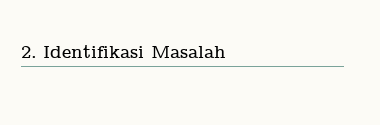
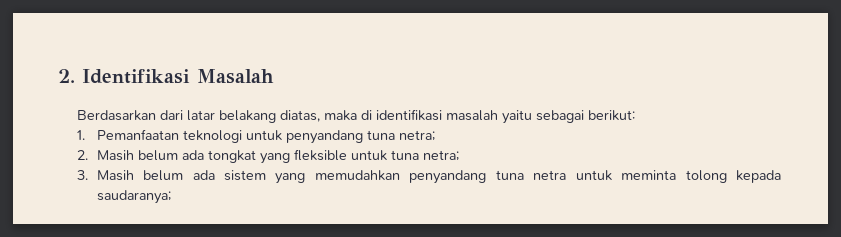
+ Berdasarkan dari latar belakang diatas, maka di identifikasi masalah yaitu sebagai berikut:
+ 1. Pemanfaatan teknologi untuk penyandang tuna netra;
+ 2. Masih belum ada tongkat yang fleksible untuk tuna netra;
+ 3. Masih belum ada sistem yang memudahkan penyandang tuna netra untuk meminta tolong kepada saudaranya;

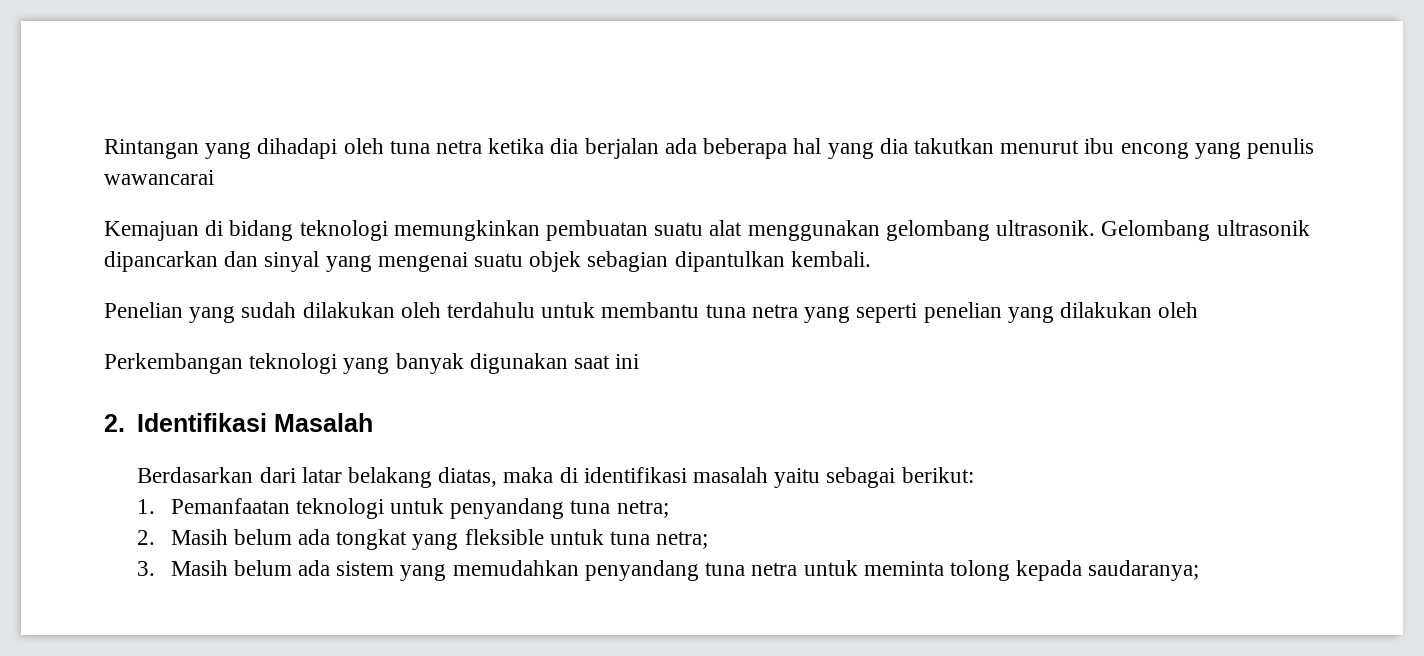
+ Rintangan yang dihadapi oleh tuna netra ketika dia berjalan ada beberapa hal yang dia takutkan menurut ibu encong yang penulis wawancarai
+ Kemajuan di bidang teknologi memungkinkan pembuatan suatu alat menggunakan gelombang ultrasonik. Gelombang ultrasonik dipancarkan dan sinyal yang mengenai suatu objek sebagian dipantulkan kembali.
+ Penelian yang sudah dilakukan oleh terdahulu untuk membantu tuna netra yang seperti penelian yang dilakukan oleh
+ Perkembangan teknologi yang banyak digunakan saat ini

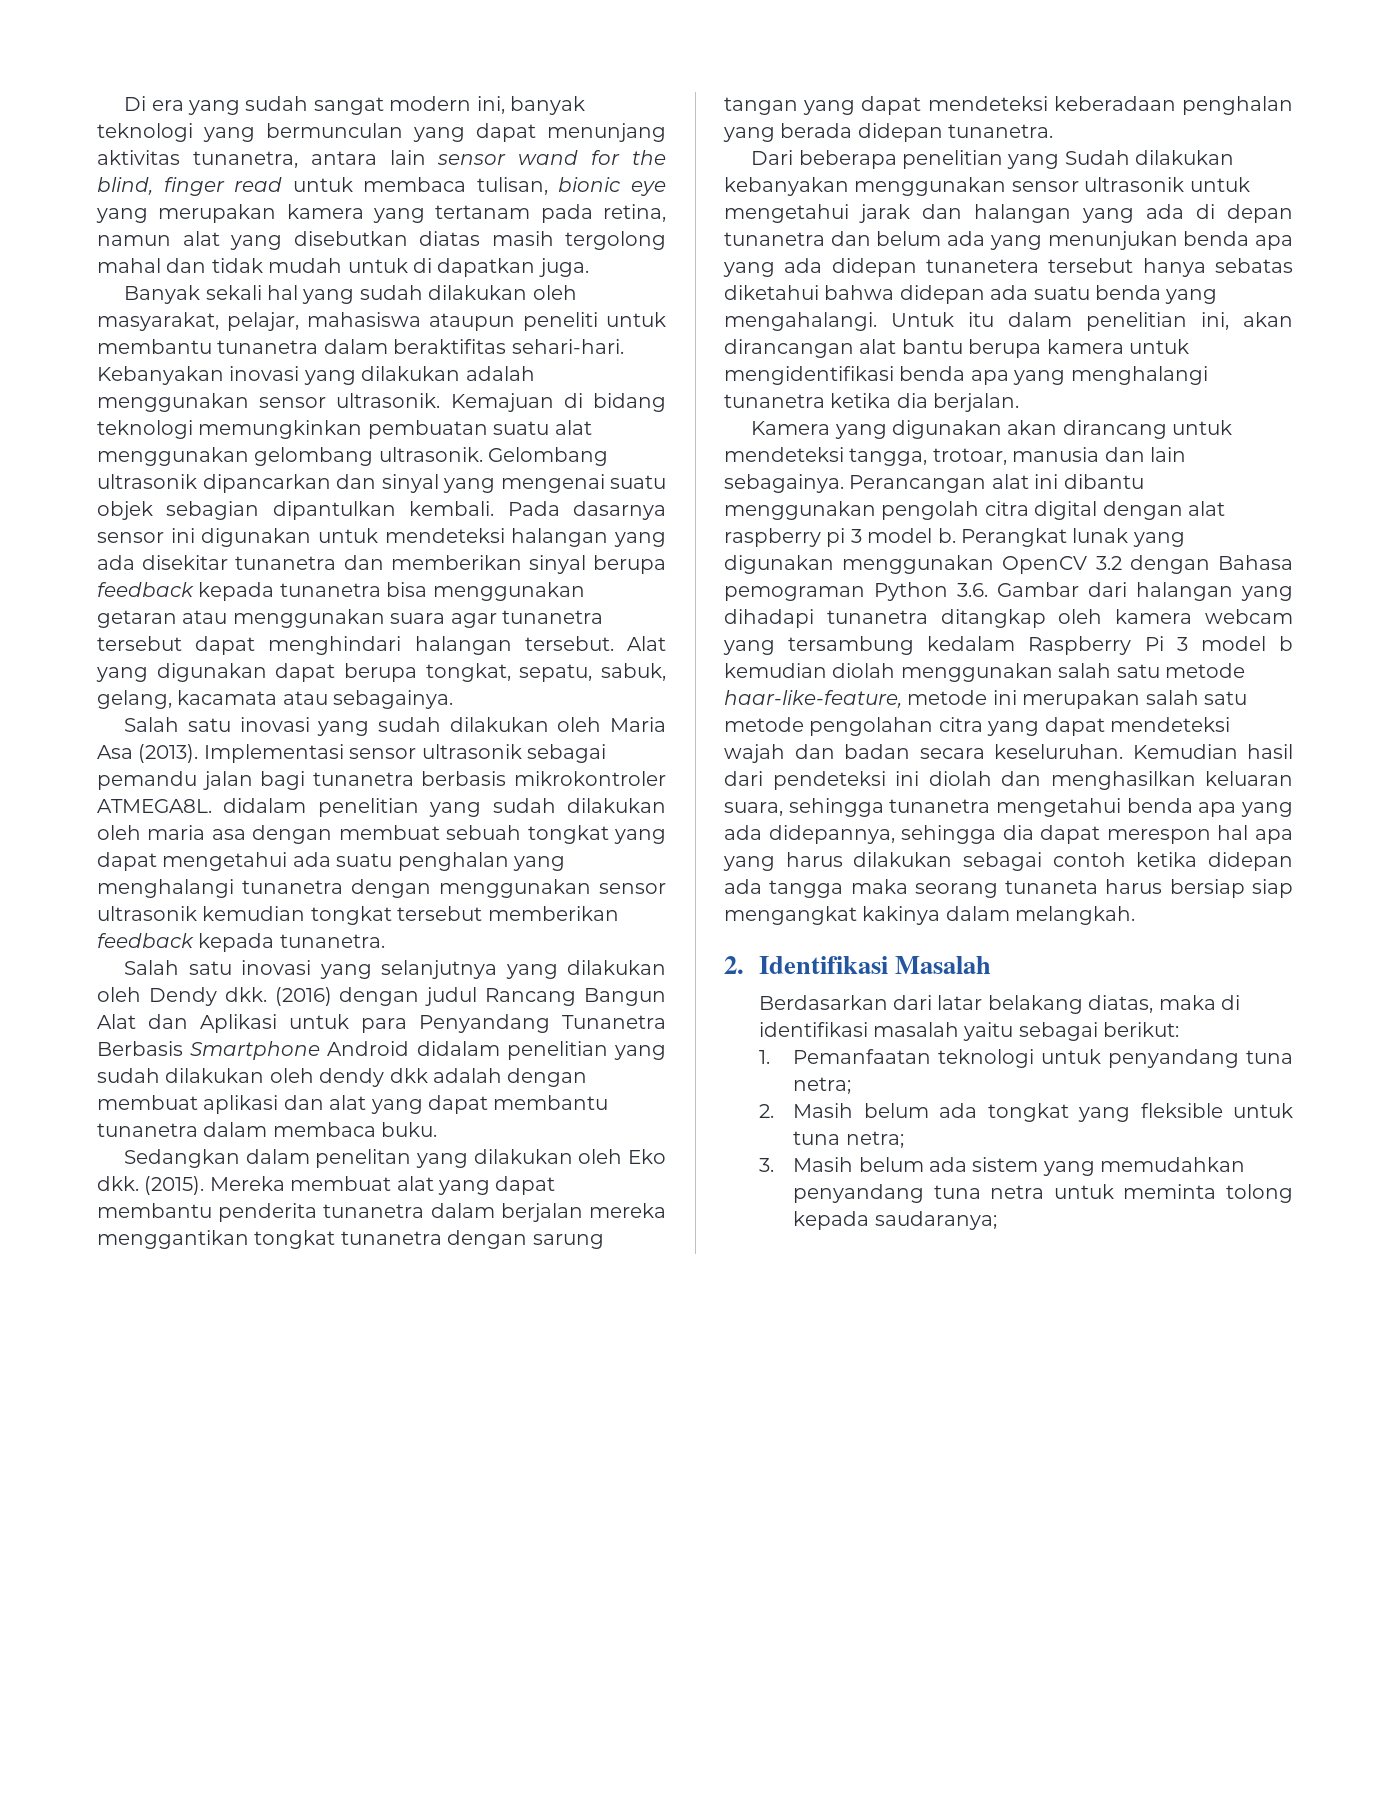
- Rintangan yang dihadapi oleh tuna netra ketika dia berjalan ada beberapa hal yang dia takutkan menurut ibu encong yang penulis wawancarai
- Kemajuan di bidang teknologi memungkinkan pembuatan suatu alat menggunakan gelombang ultrasonik.
+ Di era yang sudah sangat modern ini, banyak teknologi yang bermunculan yang dapat menunjang aktivitas tunanetra, antara lain sensor wand for the blind, finger read untuk membaca tulisan, bionic eye yang merupakan kamera yang tertanam pada retina, namun alat yang disebutkan diatas masih tergolong mahal dan tidak mudah untuk di dapatkan juga.
+ Banyak sekali hal yang sudah dilakukan oleh masyarakat, pelajar, mahasiswa ataupun peneliti untuk membantu tunanetra dalam beraktifitas sehari-hari. Kebanyakan inovasi yang dilakukan adalah menggunakan sensor ultrasonik. Kemajuan di bidang teknologi memungkinkan pembuatan suatu alat menggunakan gelombang ultrasonik.
- Gelombang ultrasonik dipancarkan dan sinyal yang mengenai suatu objek sebagian dipantulkan kembali.
- Penelian yang sudah dilakukan oleh terdahulu untuk membantu tuna netra yang seperti penelian yang dilakukan oleh
- Perkembangan teknologi yang banyak digunakan saat ini
+ Gelombang ultrasonik dipancarkan dan sinyal yang mengenai suatu objek sebagian dipantulkan kembali. Pada dasarnya sensor ini digunakan untuk mendeteksi halangan yang ada disekitar tunanetra dan memberikan sinyal berupa feedback kepada tunanetra bisa menggunakan getaran atau menggunakan suara agar tunanetra tersebut dapat menghindari halangan tersebut. Alat yang digunakan dapat berupa tongkat, sepatu, sabuk, gelang, kacamata atau sebagainya.
+ Salah satu inovasi yang sudah dilakukan oleh Maria Asa (2013). Implementasi sensor ultrasonik sebagai pemandu jalan bagi tunanetra berbasis mikrokontroler ATMEGA8L. didalam penelitian yang sudah dilakukan oleh maria asa dengan membuat sebuah tongkat yang dapat mengetahui ada suatu penghalan yang menghalangi tunanetra dengan menggunakan sensor ultrasonik kemudian tongkat tersebut memberikan feedback kepada tunanetra.
+ Salah satu inovasi yang selanjutnya yang dilakukan oleh Dendy dkk. (2016) dengan judul Rancang Bangun Alat dan Aplikasi untuk para Penyandang Tunanetra Berbasis Smartphone Android didalam penelitian yang sudah dilakukan oleh dendy dkk adalah dengan membuat aplikasi dan alat yang dapat membantu tunanetra dalam membaca buku.
+ Sedangkan dalam penelitan yang dilakukan oleh Eko dkk. (2015). Mereka membuat alat yang dapat membantu penderita tunanetra dalam berjalan mereka menggantikan tongkat tunanetra dengan sarung tangan yang dapat mendeteksi keberadaan penghalan yang berada didepan tunanetra.
+ Dari beberapa penelitian yang Sudah dilakukan kebanyakan menggunakan sensor ultrasonik untuk mengetahui jarak dan halangan yang ada di depan tunanetra dan belum ada yang menunjukan benda apa yang ada didepan tunanetera tersebut hanya sebatas diketahui bahwa didepan ada suatu benda yang mengahalangi. Untuk itu dalam penelitian ini, akan dirancangan alat bantu berupa kamera untuk mengidentifikasi benda apa yang menghalangi tunanetra ketika dia berjalan.
+ Kamera yang digunakan akan dirancang untuk mendeteksi tangga, trotoar, manusia dan lain sebagainya. Perancangan alat ini dibantu menggunakan pengolah citra digital dengan alat raspberry pi 3 model b. Perangkat lunak yang digunakan menggunakan OpenCV 3.2 dengan Bahasa pemograman Python 3.6. Gambar dari halangan yang dihadapi tunanetra ditangkap oleh kamera webcam yang tersambung kedalam Raspberry Pi 3 model b kemudian diolah menggunakan salah satu metode haar-like-feature, metode ini merupakan salah satu metode pengolahan citra yang dapat mendeteksi wajah dan badan secara keseluruhan. Kemudian hasil dari pendeteksi ini diolah dan menghasilkan keluaran suara, sehingga tunanetra mengetahui benda apa yang ada didepannya, sehingga dia dapat merespon hal apa yang harus dilakukan sebagai contoh ketika didepan ada tangga maka seorang tunaneta harus bersiap siap mengangkat kakinya dalam melangkah.

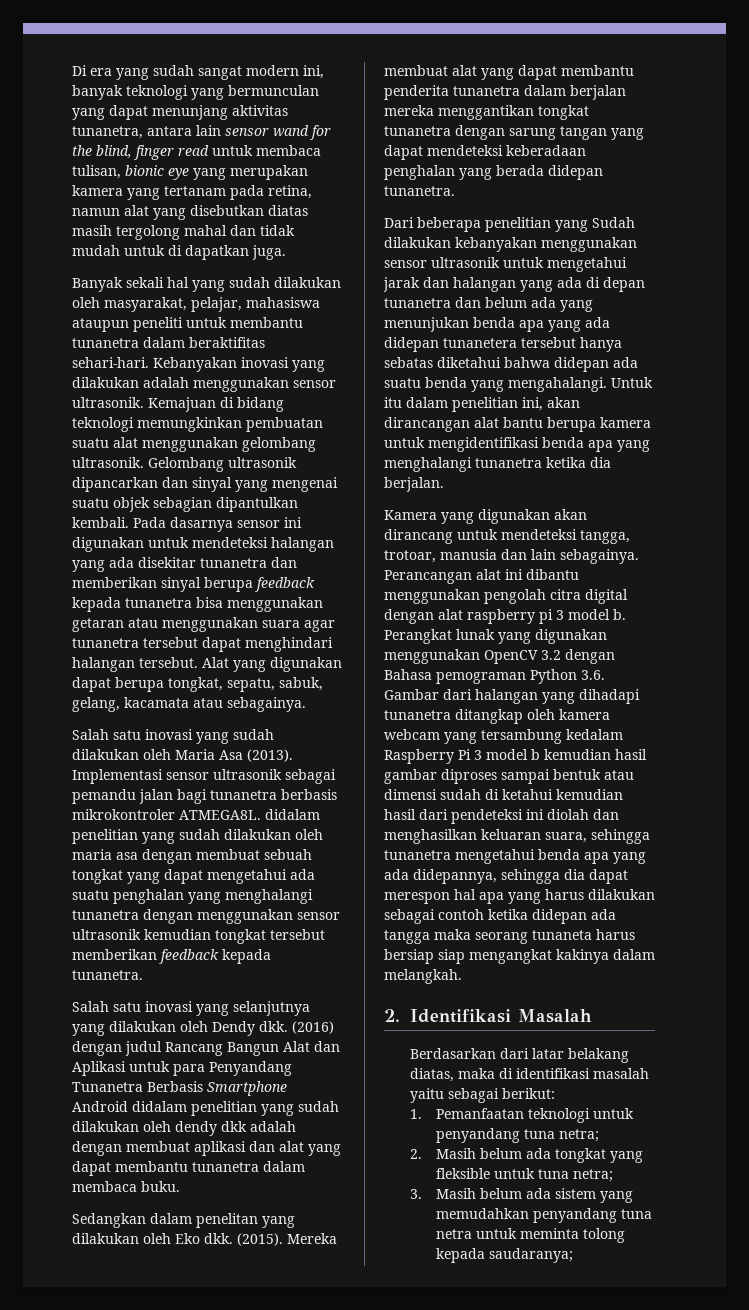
- Perangkat lunak yang digunakan menggunakan OpenCV 3.2 dengan Bahasa pemograman Python 3.6. Gambar dari halangan yang dihadapi tunanetra ditangkap oleh kamera webcam yang tersambung kedalam Raspberry Pi 3 model b kemudian diolah menggunakan salah satu metode haar-like-feature, metode ini merupakan salah satu metode pengolahan citra yang dapat mendeteksi wajah dan badan secara keseluruhan. Kemudian hasil dari pendeteksi ini diolah dan menghasilkan keluaran suara, sehingga tunanetra mengetahui benda apa yang ada didepannya, sehingga dia dapat merespon hal apa yang harus dilakukan sebagai contoh ketika didepan ada tangga maka seorang tunaneta harus bersiap siap mengangkat kakinya dalam melangkah.
+ Perangkat lunak yang digunakan menggunakan OpenCV 3.2 dengan Bahasa pemograman Python 3.6. Gambar dari halangan yang dihadapi tunanetra ditangkap oleh kamera webcam yang tersambung kedalam Raspberry Pi 3 model b kemudian hasil gambar diproses sampai bentuk atau dimensi sudah di ketahui kemudian hasil dari pendeteksi ini diolah dan menghasilkan keluaran suara, sehingga tunanetra mengetahui benda apa yang ada didepannya, sehingga dia dapat merespon hal apa yang harus dilakukan sebagai contoh ketika didepan ada tangga maka seorang tunaneta harus bersiap siap mengangkat kakinya dalam melangkah.

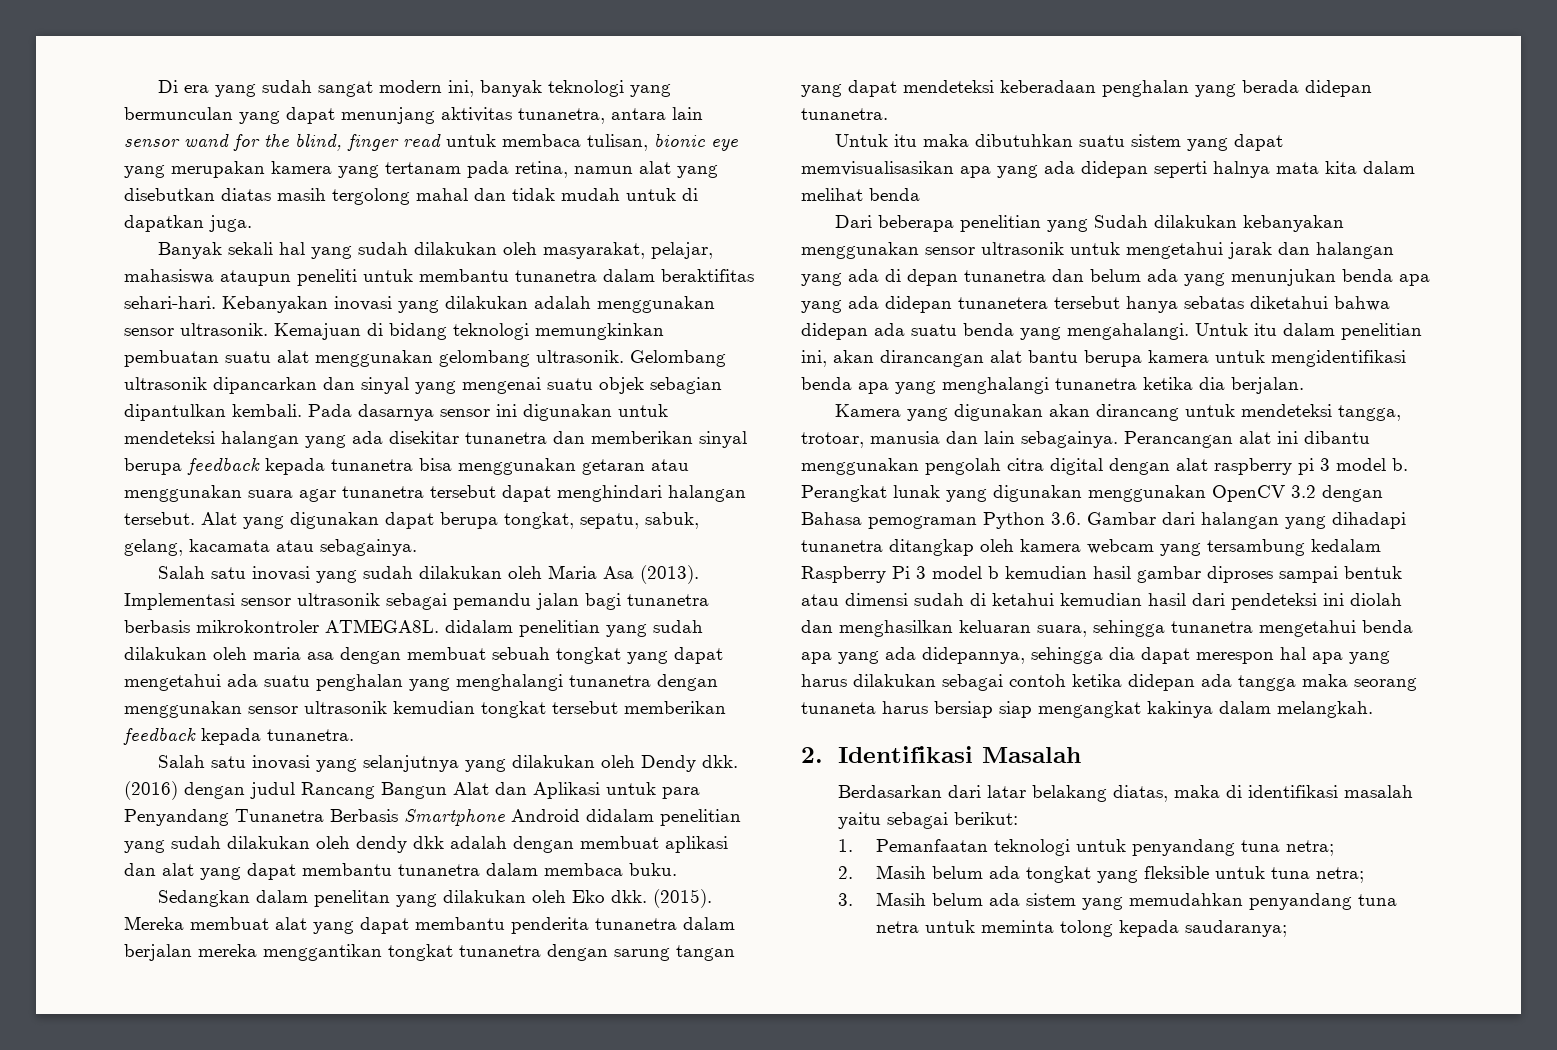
+ Untuk itu maka dibutuhkan suatu sistem yang dapat memvisualisasikan apa yang ada didepan seperti halnya mata kita dalam melihat benda

